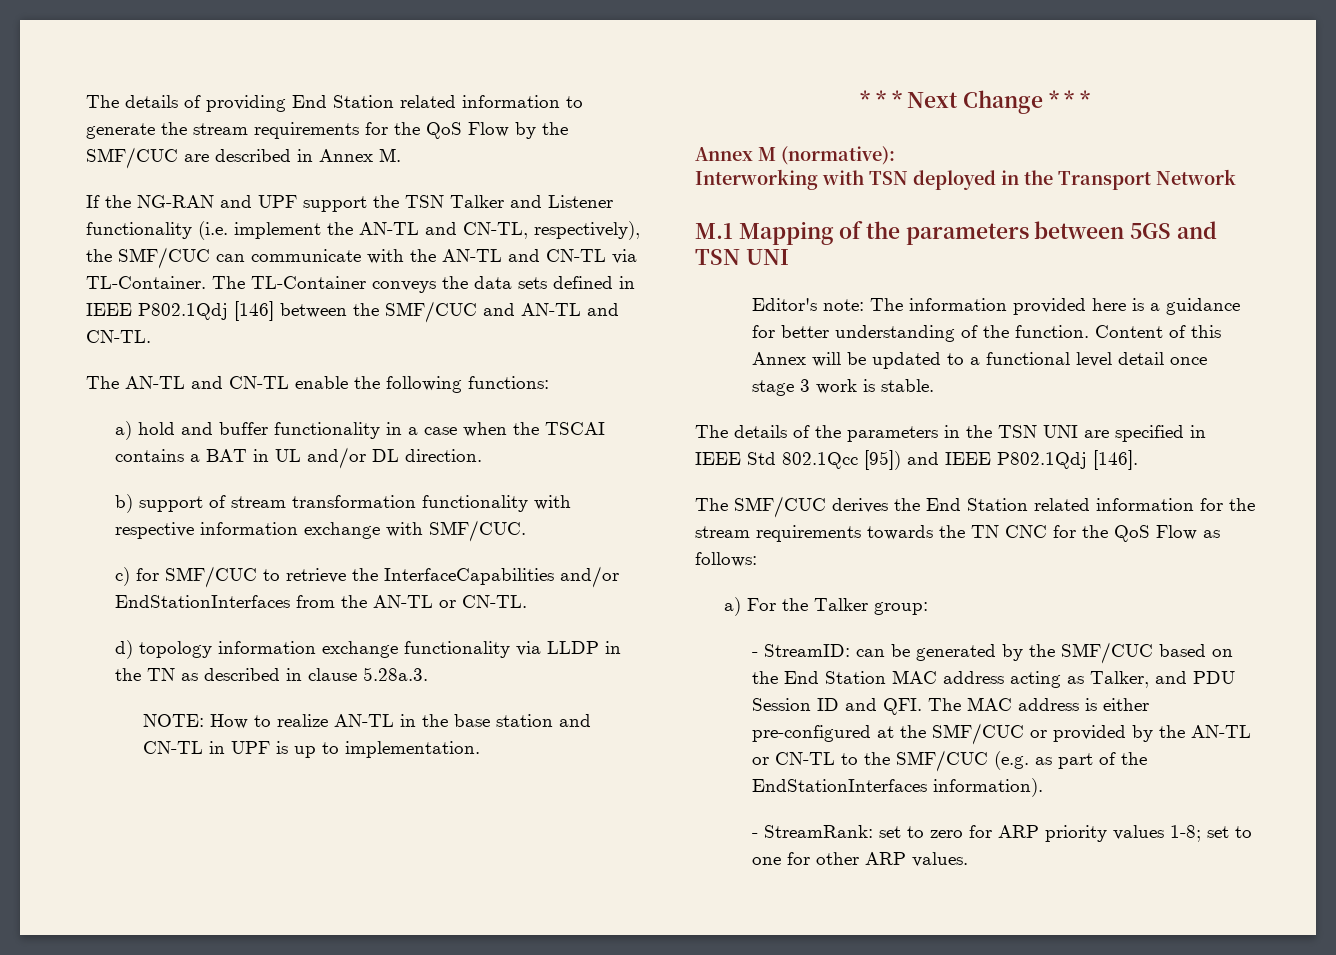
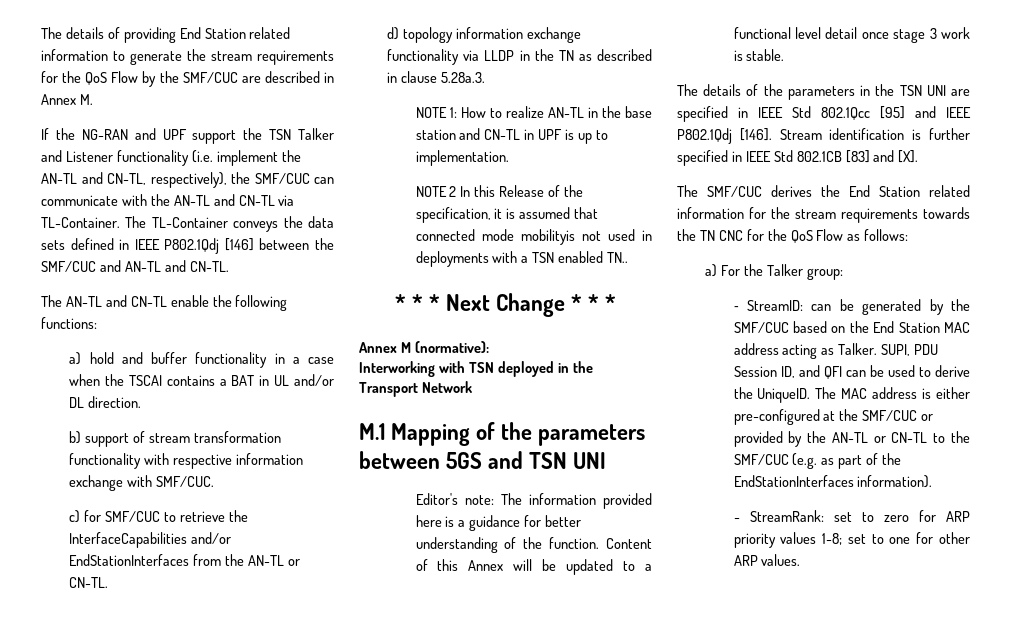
- NOTE: How to realize AN-TL in the base station and CN-TL in UPF is up to implementation.
+ NOTE 1: How to realize AN-TL in the base station and CN-TL in UPF is up to implementation.
+ NOTE 2 In this Release of the specification, it is assumed that connected mode mobilityis not used in deployments with a TSN enabled TN..
- The details of the parameters in the TSN UNI are specified in IEEE Std 802.1Qcc [95]) and IEEE P802.1Qdj [146].
+ The details of the parameters in the TSN UNI are specified in IEEE Std 802.1Qcc [95] and IEEE P802.1Qdj [146]. Stream identification is further specified in IEEE Std 802.1CB [83] and [X].
- ‐ StreamID: can be generated by the SMF/CUC based on the End Station MAC address acting as Talker, and PDU Session ID and QFI. The MAC address is either pre-configured at the SMF/CUC or provided by the AN-TL or CN-TL to the SMF/CUC (e.g. as part of the EndStationInterfaces information).
+ ‐ StreamID: can be generated by the SMF/CUC based on the End Station MAC address acting as Talker. SUPI, PDU Session ID, and QFI can be used to derive the UniqueID. The MAC address is either pre-configured at the SMF/CUC or provided by the AN-TL or CN-TL to the SMF/CUC (e.g. as part of the EndStationInterfaces information).

